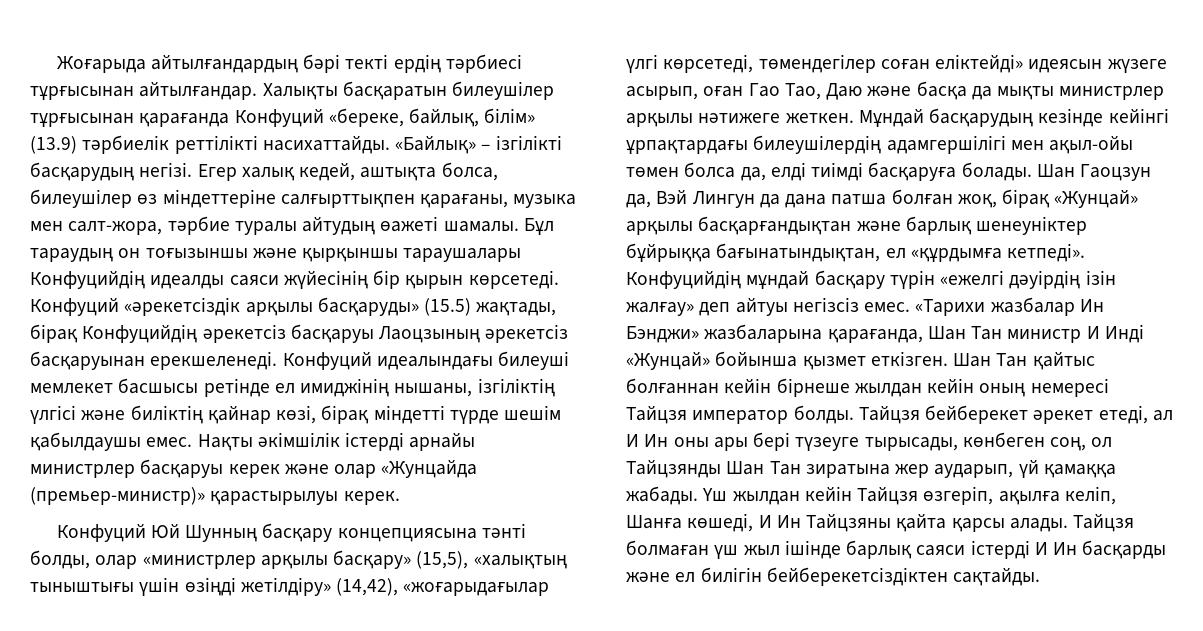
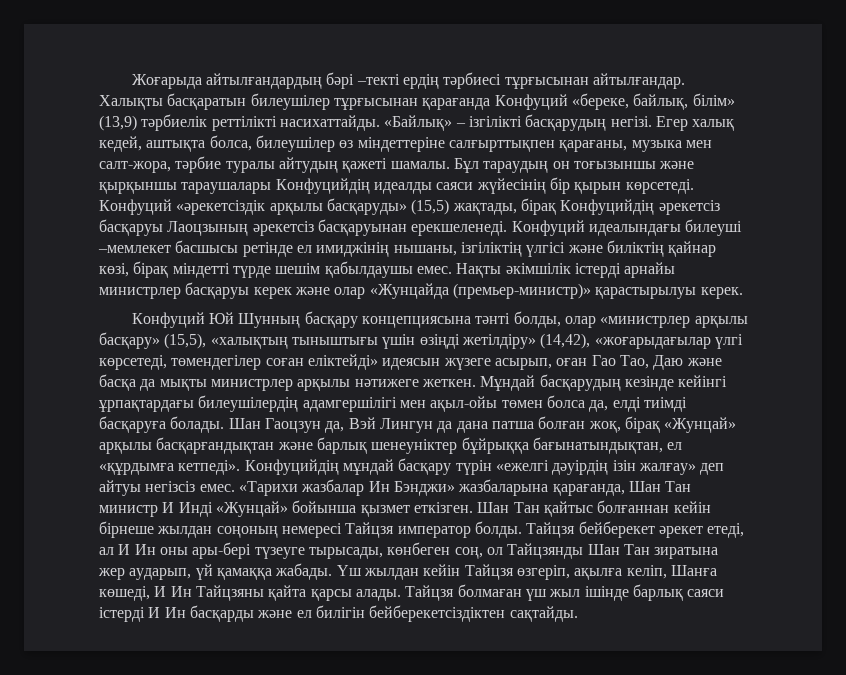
- Жоғарыда айтылғандардың бәрі текті ердің тәрбиесі тұрғысынан айтылғандар.
+ Жоғарыда айтылғандардың бәрі –текті ердің тәрбиесі тұрғысынан айтылғандар.
- Халықты басқаратын билеушілер тұрғысынан қарағанда Конфуций «береке, байлық, білім» (13.9) тәрбиелік реттілікті насихаттайды.
+ Халықты басқаратын билеушілер тұрғысынан қарағанда Конфуций «береке, байлық, білім» (13,9) тәрбиелік реттілікті насихаттайды.
- Егер халық кедей, аштықта болса, билеушілер өз міндеттеріне салғырттықпен қарағаны, музыка мен салт-жора, тәрбие туралы айтудың өажеті шамалы.
+ Егер халық кедей, аштықта болса, билеушілер өз міндеттеріне салғырттықпен қарағаны, музыка мен салт-жора, тәрбие туралы айтудың қажеті шамалы.
- Конфуций «әрекетсіздік арқылы басқаруды» (15.5) жақтады, бірақ Конфуцийдің әрекетсіз басқаруы Лаоцзының әрекетсіз басқаруынан ерекшеленеді.
+ Конфуций «әрекетсіздік арқылы басқаруды» (15,5) жақтады, бірақ Конфуцийдің әрекетсіз басқаруы Лаоцзының әрекетсіз басқаруынан ерекшеленеді.
- Конфуций идеалындағы билеуші мемлекет басшысы ретінде ел имиджінің нышаны, ізгіліктің үлгісі және биліктің қайнар көзі, бірақ міндетті түрде шешім қабылдаушы емес.
+ Конфуций идеалындағы билеуші –мемлекет басшысы ретінде ел имиджінің нышаны, ізгіліктің үлгісі және биліктің қайнар көзі, бірақ міндетті түрде шешім қабылдаушы емес.
- Шан Тан қайтыс болғаннан кейін бірнеше жылдан кейін оның немересі Тайцзя император болды.
+ Шан Тан қайтыс болғаннан кейін бірнеше жылдан соңоның немересі Тайцзя император болды.
- Тайцзя бейберекет әрекет етеді, ал И Ин оны ары бері түзеуге тырысады, көнбеген соң, ол Тайцзянды Шан Тан зиратына жер аударып, үй қамаққа жабады.
+ Тайцзя бейберекет әрекет етеді, ал И Ин оны ары-бері түзеуге тырысады, көнбеген соң, ол Тайцзянды Шан Тан зиратына жер аударып, үй қамаққа жабады.

